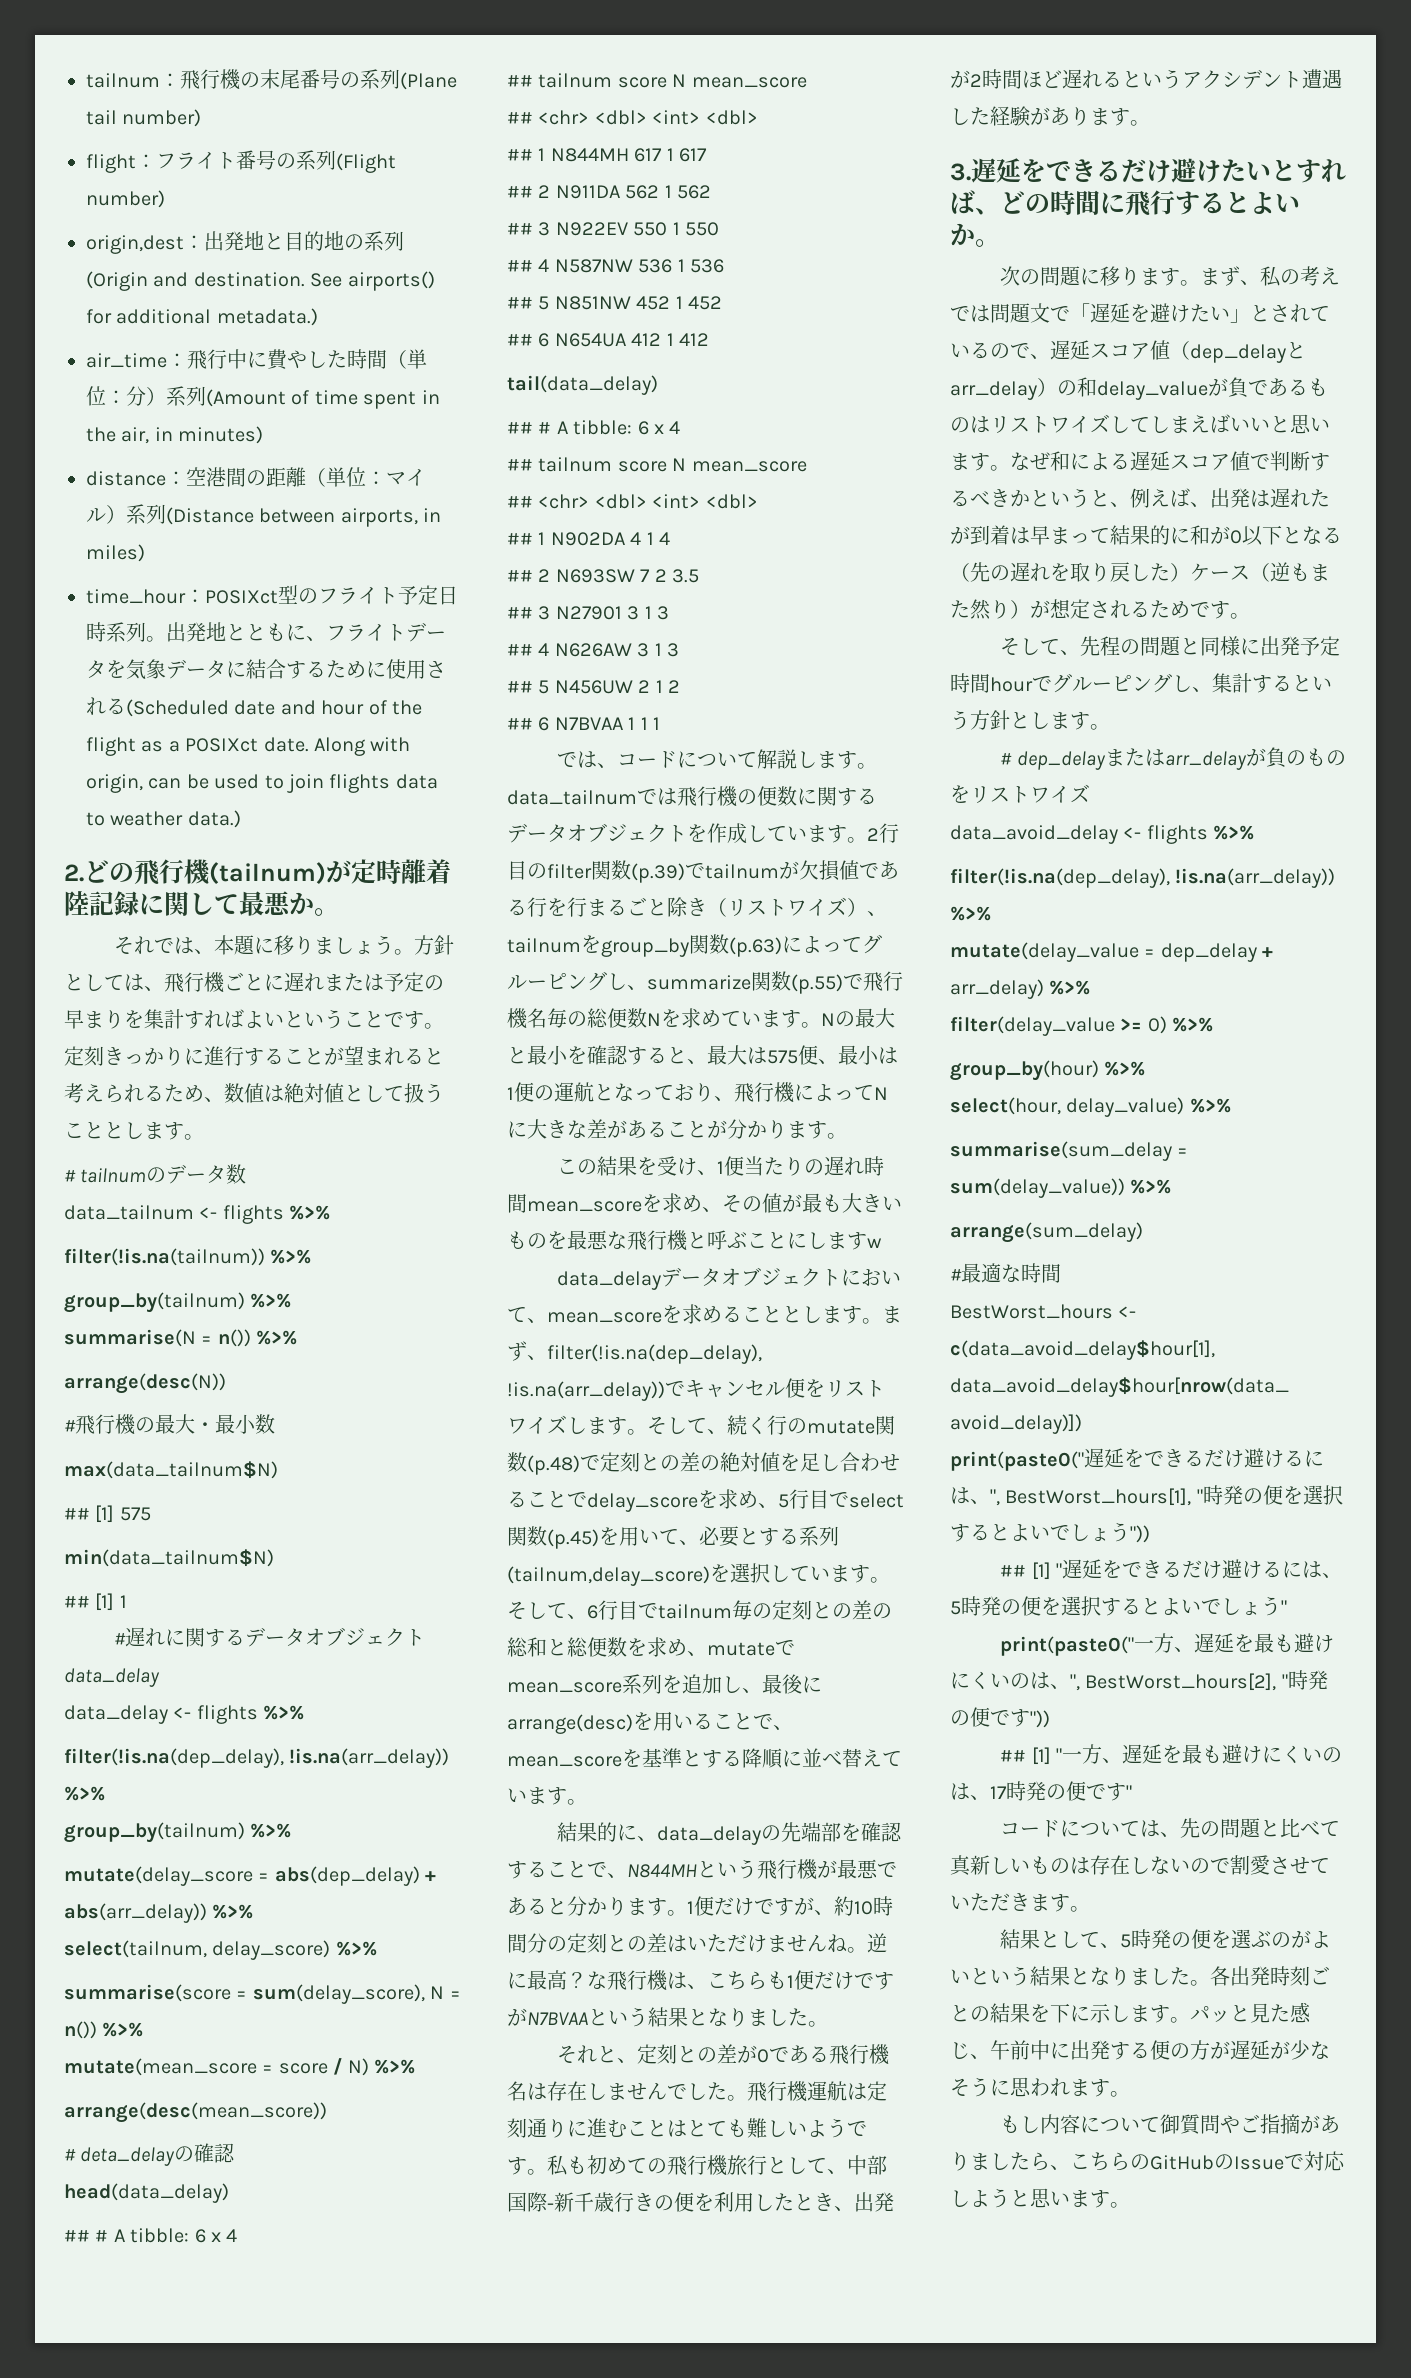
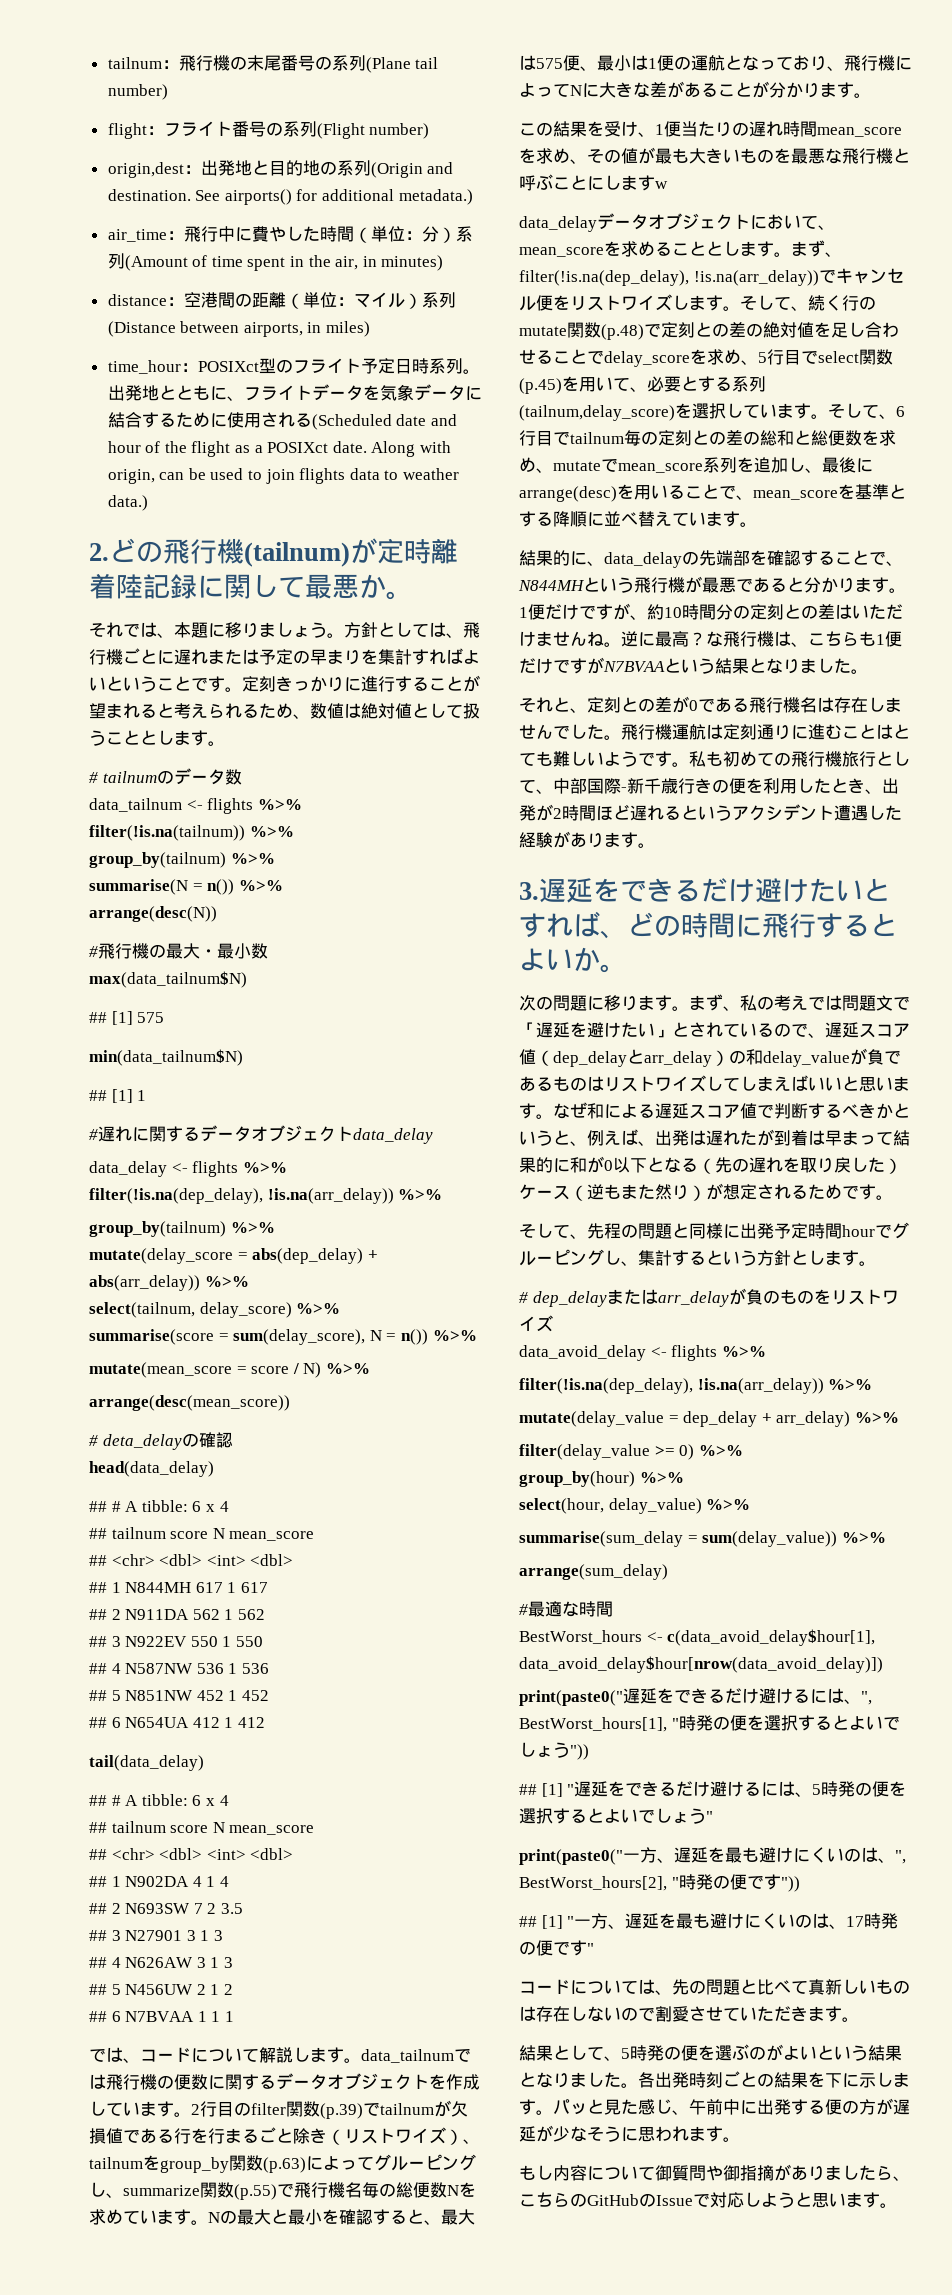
- もし内容について御質問やご指摘がありましたら、こちらのGitHubのIssueで対応しようと思います。
+ もし内容について御質問や御指摘がありましたら、こちらのGitHubのIssueで対応しようと思います。

